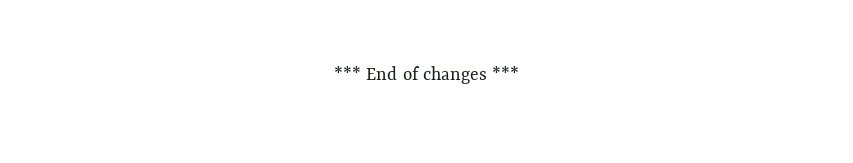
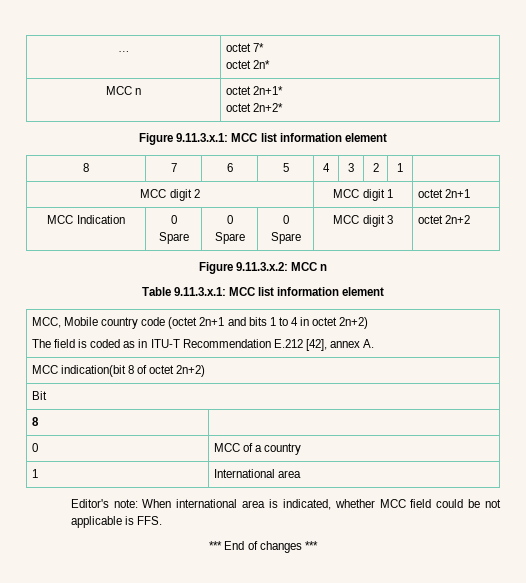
+ … | octet 7*
+ octet 2n*
+ MCC n | octet 2n+1*
+ octet 2n+2*
+ Figure 9.11.3.x.1: MCC list information element
+ 8 | 7 | 6 | 5 | 4 | 3 | 2 | 1 |
+ MCC digit 2 | MCC digit 1 | octet 2n+1
+ MCC Indication | 0
+ Spare | 0
+ Spare | 0
+ Spare | MCC digit 3 | octet 2n+2
+ Figure 9.11.3.x.2: MCC n
+ Table 9.11.3.x.1: MCC list information element
+ MCC, Mobile country code (octet 2n+1 and bits 1 to 4 in octet 2n+2)
+ The field is coded as in ITU-T Recommendation E.212 [42], annex A.
+ MCC indication(bit 8 of octet 2n+2)
+ Bit
+ 8 |
+ 0 | MCC of a country
+ 1 | International area
+ Editor's note: When international area is indicated, whether MCC field could be not applicable is FFS.

